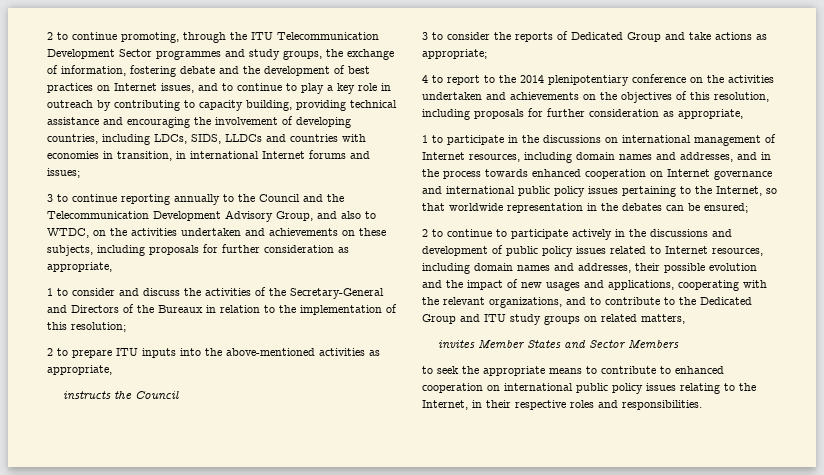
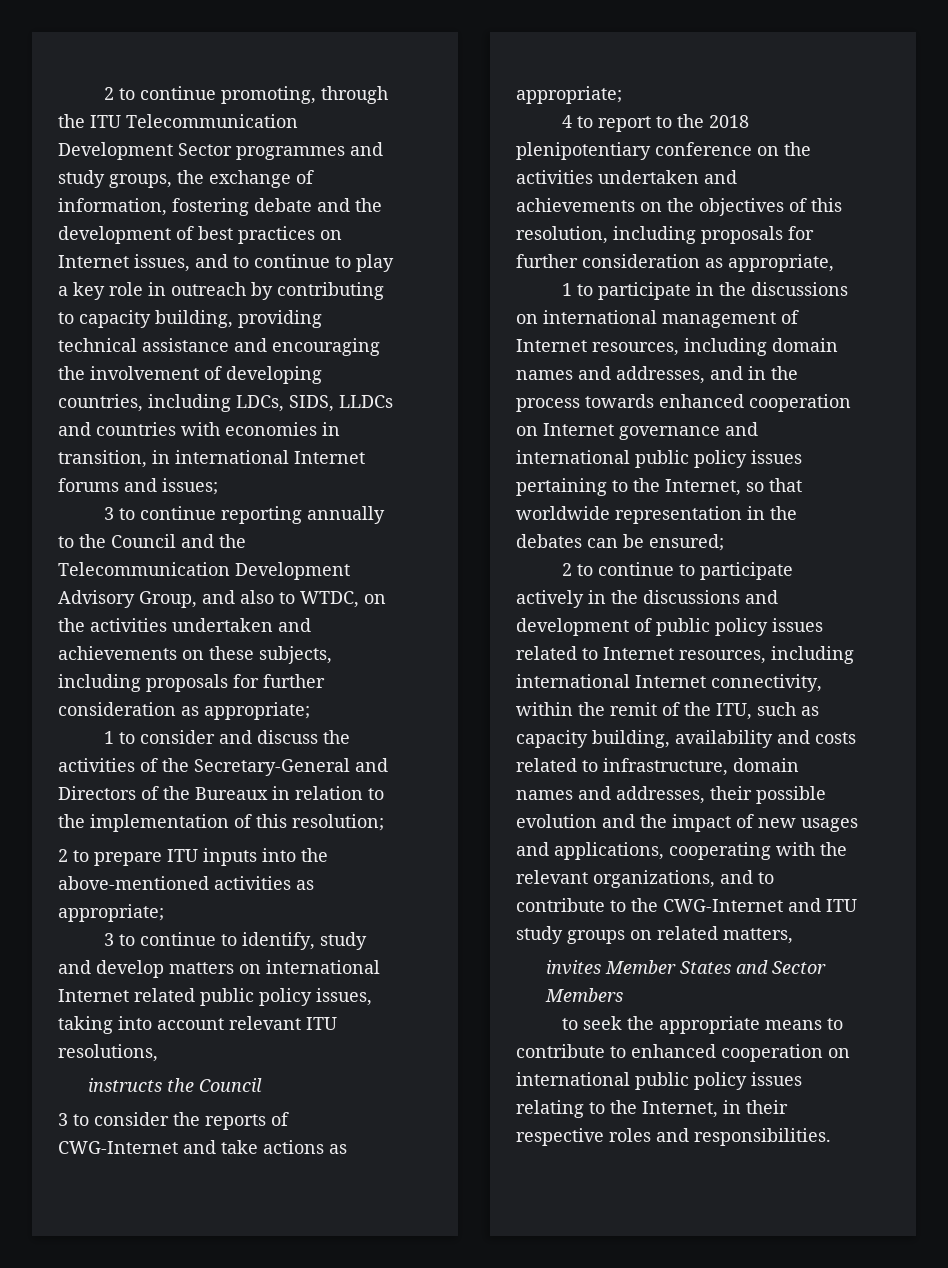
- 3 to continue reporting annually to the Council and the Telecommunication Development Advisory Group, and also to WTDC, on the activities undertaken and achievements on these subjects, including proposals for further consideration as appropriate,
+ 3 to continue reporting annually to the Council and the Telecommunication Development Advisory Group, and also to WTDC, on the activities undertaken and achievements on these subjects, including proposals for further consideration as appropriate;
- 2 to prepare ITU inputs into the above-mentioned activities as appropriate,
+ 2 to prepare ITU inputs into the above-mentioned activities as appropriate;
+ 3 to continue to identify, study and develop matters on international Internet related public policy issues, taking into account relevant ITU resolutions,
- 3 to consider the reports of Dedicated Group and take actions as appropriate;
+ 3 to consider the reports of CWG-Internet and take actions as appropriate;
- 4 to report to the 2014 plenipotentiary conference on the activities undertaken and achievements on the objectives of this resolution, including proposals for further consideration as appropriate,
+ 4 to report to the 2018 plenipotentiary conference on the activities undertaken and achievements on the objectives of this resolution, including proposals for further consideration as appropriate,
- 2 to continue to participate actively in the discussions and development of public policy issues related to Internet resources, including domain names and addresses, their possible evolution and the impact of new usages and applications, cooperating with the relevant organizations, and to contribute to the Dedicated Group and ITU study groups on related matters,
+ 2 to continue to participate actively in the discussions and development of public policy issues related to Internet resources, including international Internet connectivity, within the remit of the ITU, such as capacity building, availability and costs related to infrastructure, domain names and addresses, their possible evolution and the impact of new usages and applications, cooperating with the relevant organizations, and to contribute to the CWG-Internet and ITU study groups on related matters,

